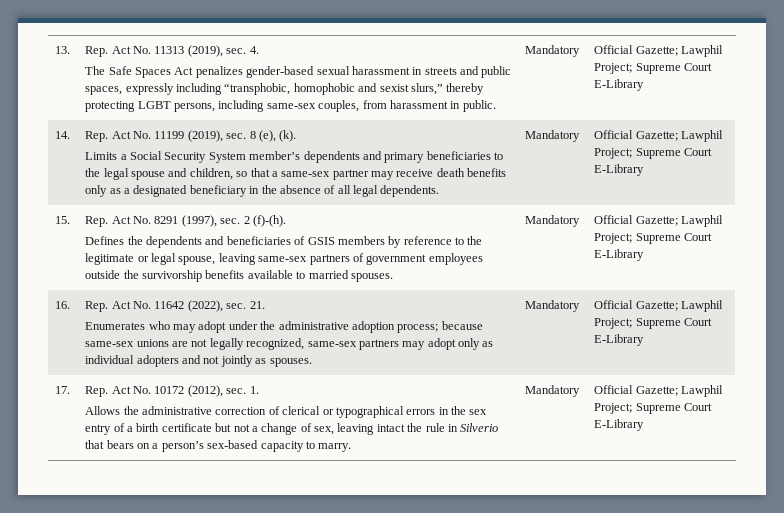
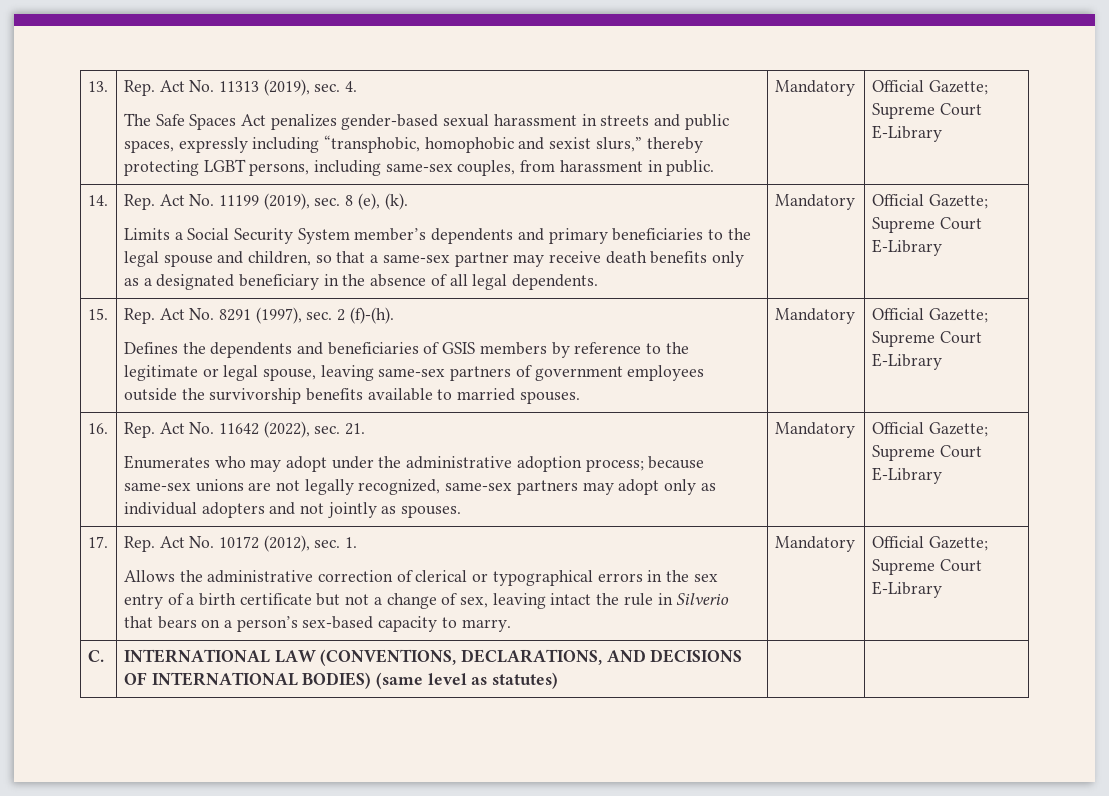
- The Safe Spaces Act penalizes gender-based sexual harassment in streets and public spaces, expressly including “transphobic, homophobic and sexist slurs,” thereby protecting LGBT persons, including same-sex couples, from harassment in public. | Mandatory | Official Gazette; Lawphil Project; Supreme Court E-Library
+ The Safe Spaces Act penalizes gender-based sexual harassment in streets and public spaces, expressly including “transphobic, homophobic and sexist slurs,” thereby protecting LGBT persons, including same-sex couples, from harassment in public. | Mandatory | Official Gazette; Supreme Court E-Library
- Limits a Social Security System member’s dependents and primary beneficiaries to the legal spouse and children, so that a same-sex partner may receive death benefits only as a designated beneficiary in the absence of all legal dependents. | Mandatory | Official Gazette; Lawphil Project; Supreme Court E-Library
+ Limits a Social Security System member’s dependents and primary beneficiaries to the legal spouse and children, so that a same-sex partner may receive death benefits only as a designated beneficiary in the absence of all legal dependents. | Mandatory | Official Gazette; Supreme Court E-Library
- Defines the dependents and beneficiaries of GSIS members by reference to the legitimate or legal spouse, leaving same-sex partners of government employees outside the survivorship benefits available to married spouses. | Mandatory | Official Gazette; Lawphil Project; Supreme Court E-Library
+ Defines the dependents and beneficiaries of GSIS members by reference to the legitimate or legal spouse, leaving same-sex partners of government employees outside the survivorship benefits available to married spouses. | Mandatory | Official Gazette; Supreme Court E-Library
- Enumerates who may adopt under the administrative adoption process; because same-sex unions are not legally recognized, same-sex partners may adopt only as individual adopters and not jointly as spouses. | Mandatory | Official Gazette; Lawphil Project; Supreme Court E-Library
+ Enumerates who may adopt under the administrative adoption process; because same-sex unions are not legally recognized, same-sex partners may adopt only as individual adopters and not jointly as spouses. | Mandatory | Official Gazette; Supreme Court E-Library
- Allows the administrative correction of clerical or typographical errors in the sex entry of a birth certificate but not a change of sex, leaving intact the rule in Silverio that bears on a person’s sex-based capacity to marry. | Mandatory | Official Gazette; Lawphil Project; Supreme Court E-Library
+ Allows the administrative correction of clerical or typographical errors in the sex entry of a birth certificate but not a change of sex, leaving intact the rule in Silverio that bears on a person’s sex-based capacity to marry. | Mandatory | Official Gazette; Supreme Court E-Library
+ C. | INTERNATIONAL LAW (CONVENTIONS, DECLARATIONS, AND DECISIONS OF INTERNATIONAL BODIES) (same level as statutes) | |

